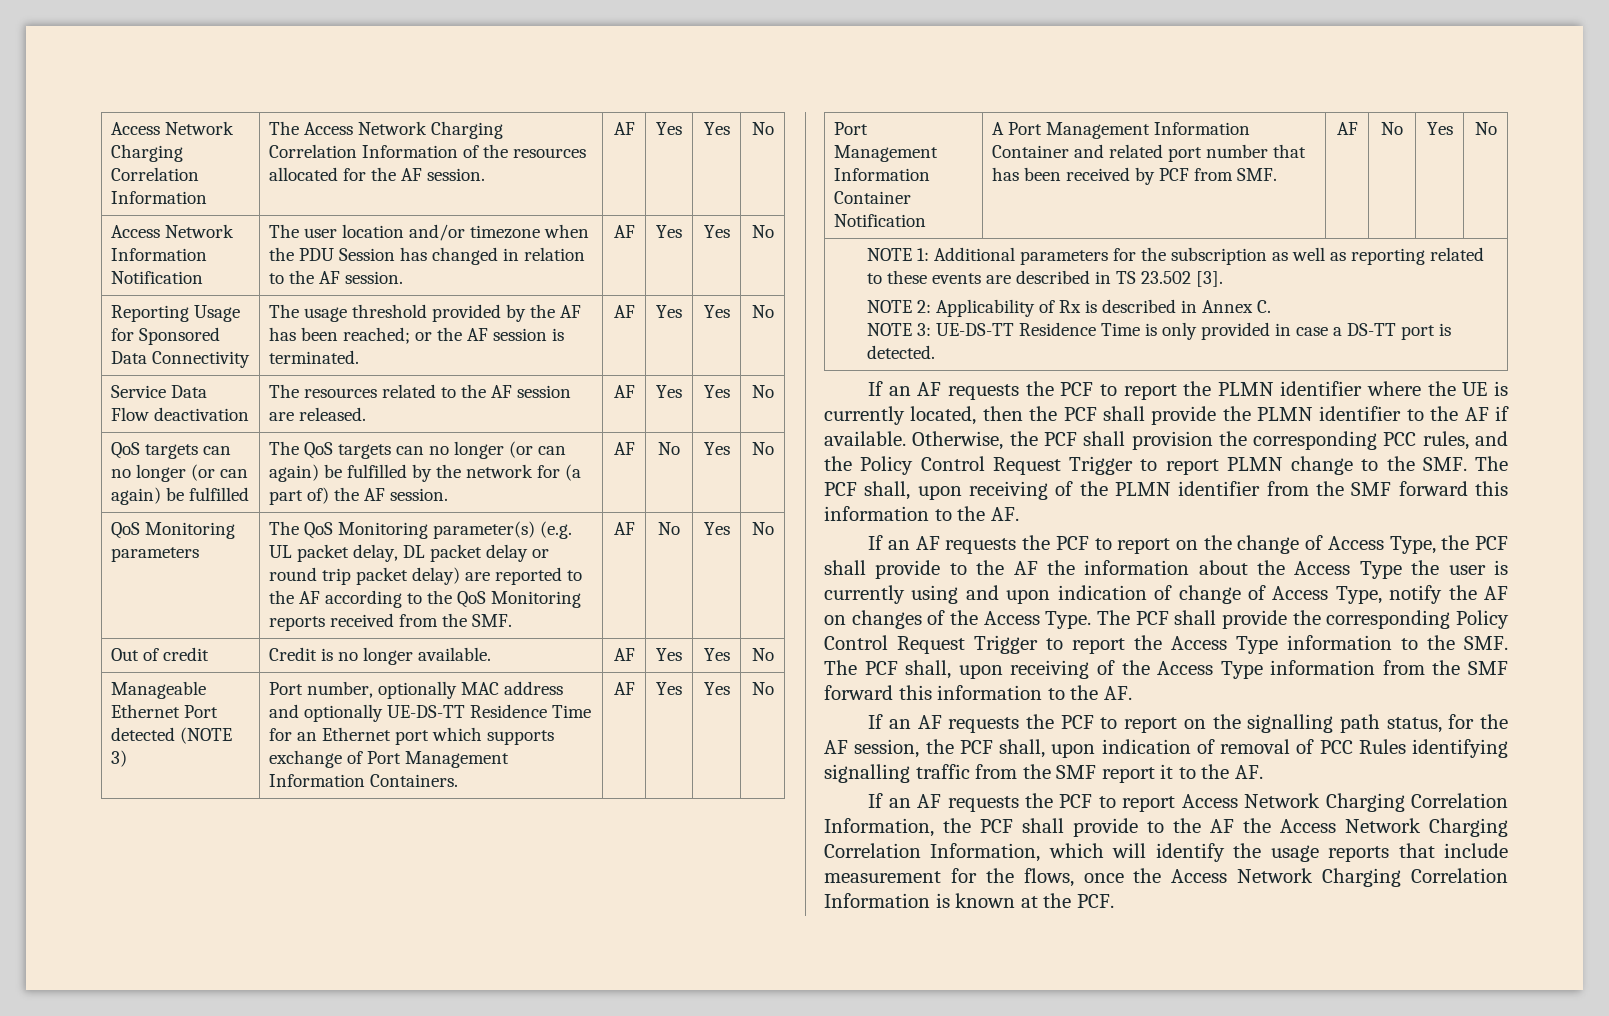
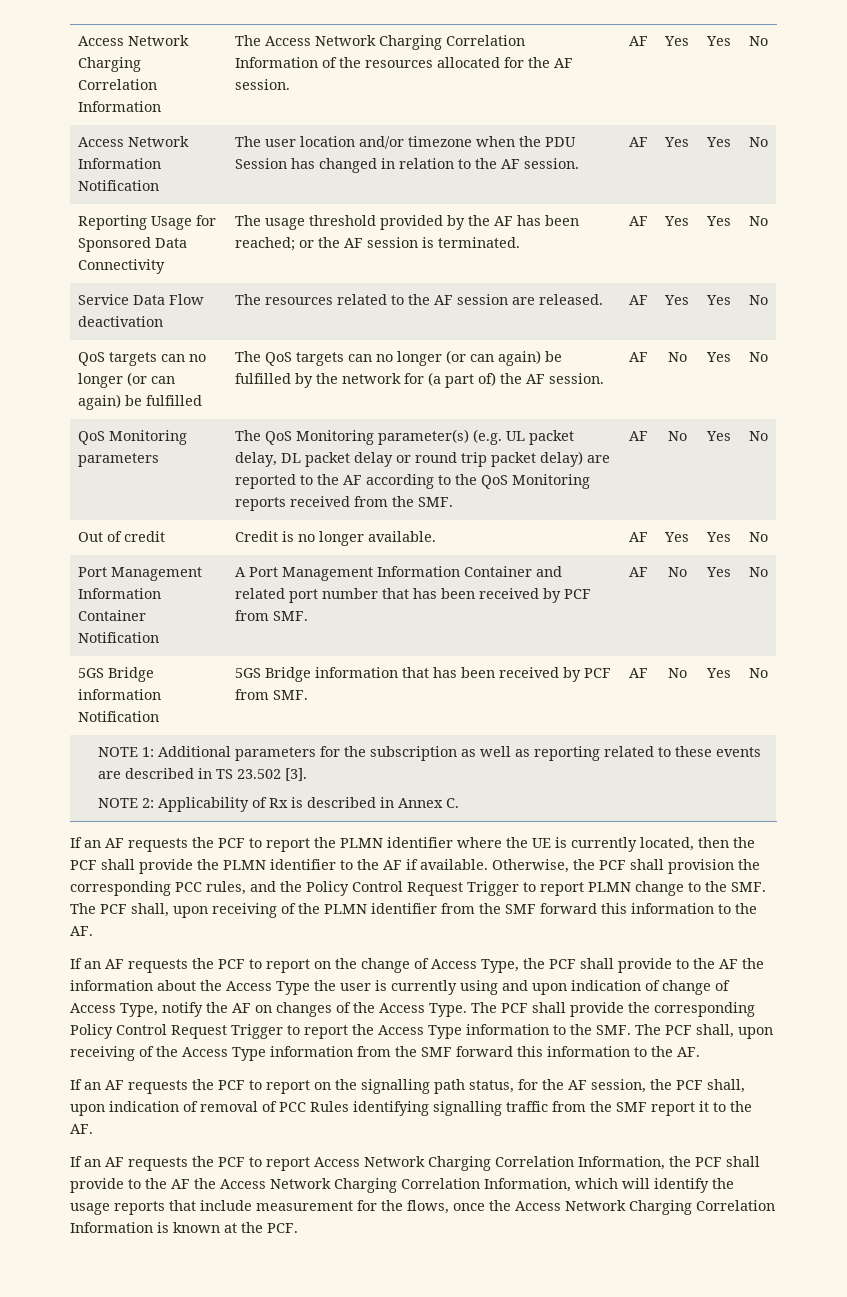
- Manageable Ethernet Port detected (NOTE 3) | Port number, optionally MAC address and optionally UE-DS-TT Residence Time for an Ethernet port which supports exchange of Port Management Information Containers. | AF | Yes | Yes | No
+ 5GS Bridge information Notification | 5GS Bridge information that has been received by PCF from SMF. | AF | No | Yes | No
- NOTE 3: UE-DS-TT Residence Time is only provided in case a DS-TT port is detected.

